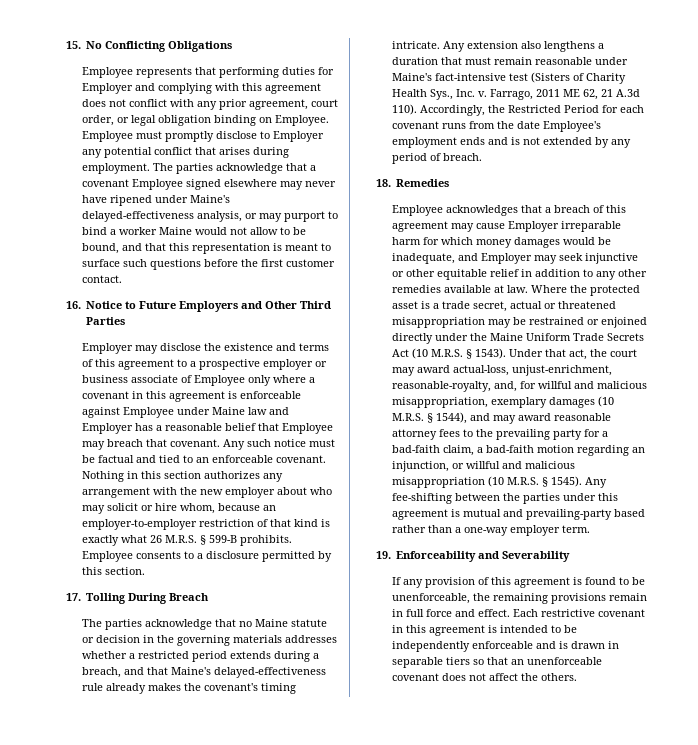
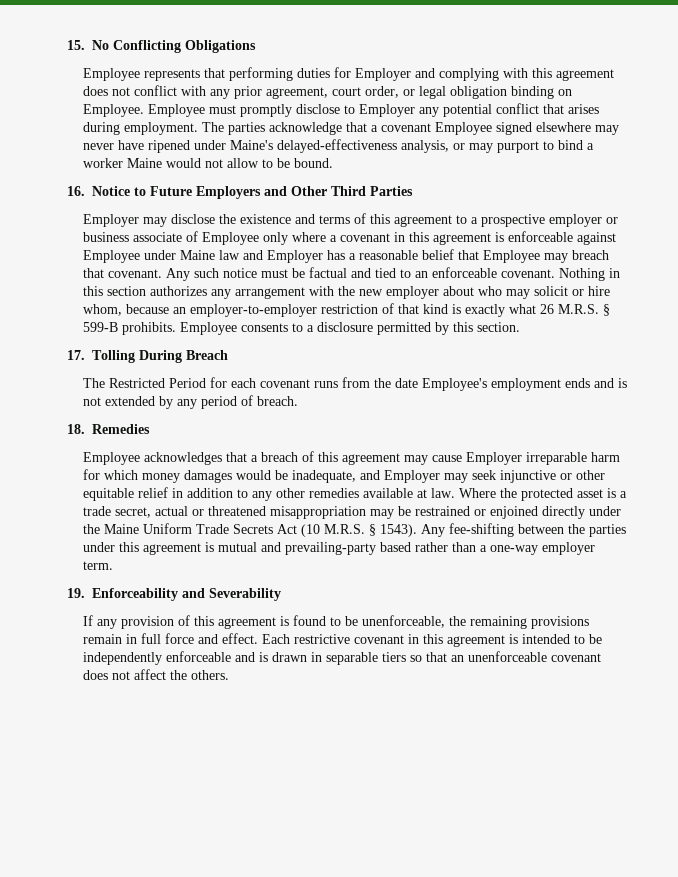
- The parties acknowledge that a covenant Employee signed elsewhere may never have ripened under Maine's delayed-effectiveness analysis, or may purport to bind a worker Maine would not allow to be bound, and that this representation is meant to surface such questions before the first customer contact.
+ The parties acknowledge that a covenant Employee signed elsewhere may never have ripened under Maine's delayed-effectiveness analysis, or may purport to bind a worker Maine would not allow to be bound.
- The parties acknowledge that no Maine statute or decision in the governing materials addresses whether a restricted period extends during a breach, and that Maine's delayed-effectiveness rule already makes the covenant's timing intricate. Any extension also lengthens a duration that must remain reasonable under Maine's fact-intensive test (Sisters of Charity Health Sys., Inc. v. Farrago, 2011 ME 62, 21 A.3d 110). Accordingly, the Restricted Period for each covenant runs from the date Employee's employment ends and is not extended by any period of breach.
+ The Restricted Period for each covenant runs from the date Employee's employment ends and is not extended by any period of breach.
- Under that act, the court may award actual-loss, unjust-enrichment, reasonable-royalty, and, for willful and malicious misappropriation, exemplary damages (10 M.R.S. § 1544), and may award reasonable attorney fees to the prevailing party for a bad-faith claim, a bad-faith motion regarding an injunction, or willful and malicious misappropriation (10 M.R.S. § 1545).

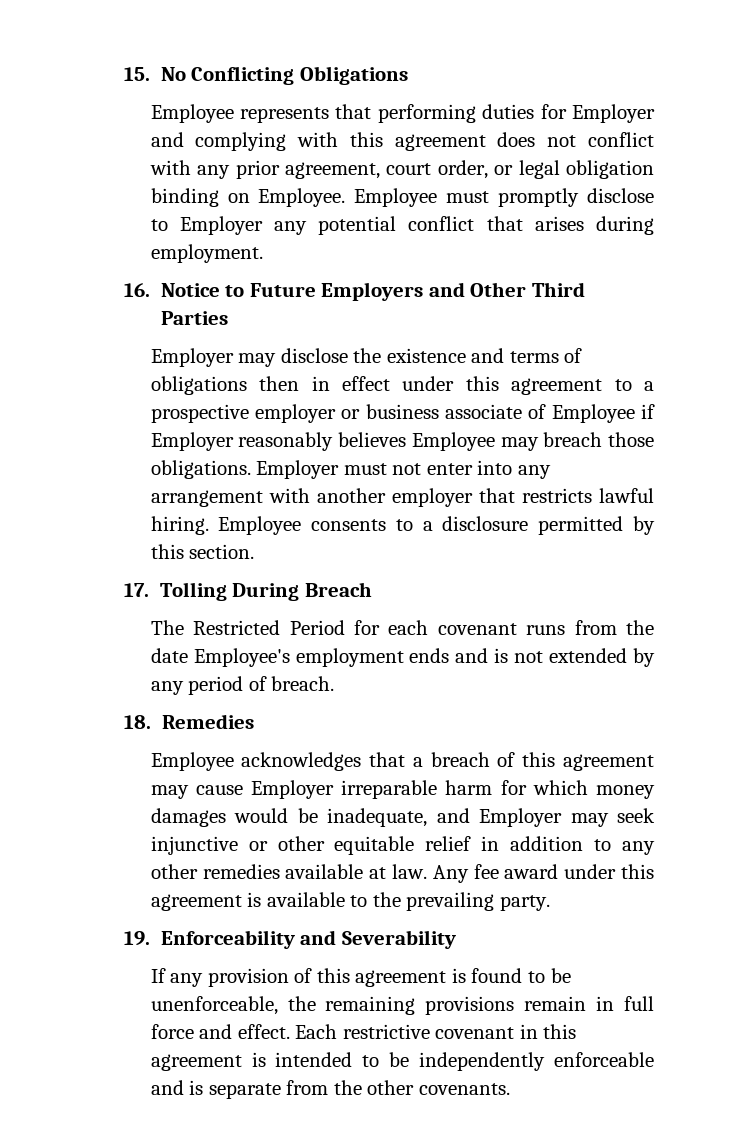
- The parties acknowledge that a covenant Employee signed elsewhere may never have ripened under Maine's delayed-effectiveness analysis, or may purport to bind a worker Maine would not allow to be bound.
- Employer may disclose the existence and terms of this agreement to a prospective employer or business associate of Employee only where a covenant in this agreement is enforceable against Employee under Maine law and Employer has a reasonable belief that Employee may breach that covenant. Any such notice must be factual and tied to an enforceable covenant. Nothing in this section authorizes any arrangement with the new employer about who may solicit or hire whom, because an employer-to-employer restriction of that kind is exactly what 26 M.R.S. § 599-B prohibits.
+ Employer may disclose the existence and terms of obligations then in effect under this agreement to a prospective employer or business associate of Employee if Employer reasonably believes Employee may breach those obligations. Employer must not enter into any arrangement with another employer that restricts lawful hiring.
- Where the protected asset is a trade secret, actual or threatened misappropriation may be restrained or enjoined directly under the Maine Uniform Trade Secrets Act (10 M.R.S. § 1543). Any fee-shifting between the parties under this agreement is mutual and prevailing-party based rather than a one-way employer term.
+ Any fee award under this agreement is available to the prevailing party.
- Each restrictive covenant in this agreement is intended to be independently enforceable and is drawn in separable tiers so that an unenforceable covenant does not affect the others.
+ Each restrictive covenant in this agreement is intended to be independently enforceable and is separate from the other covenants.

